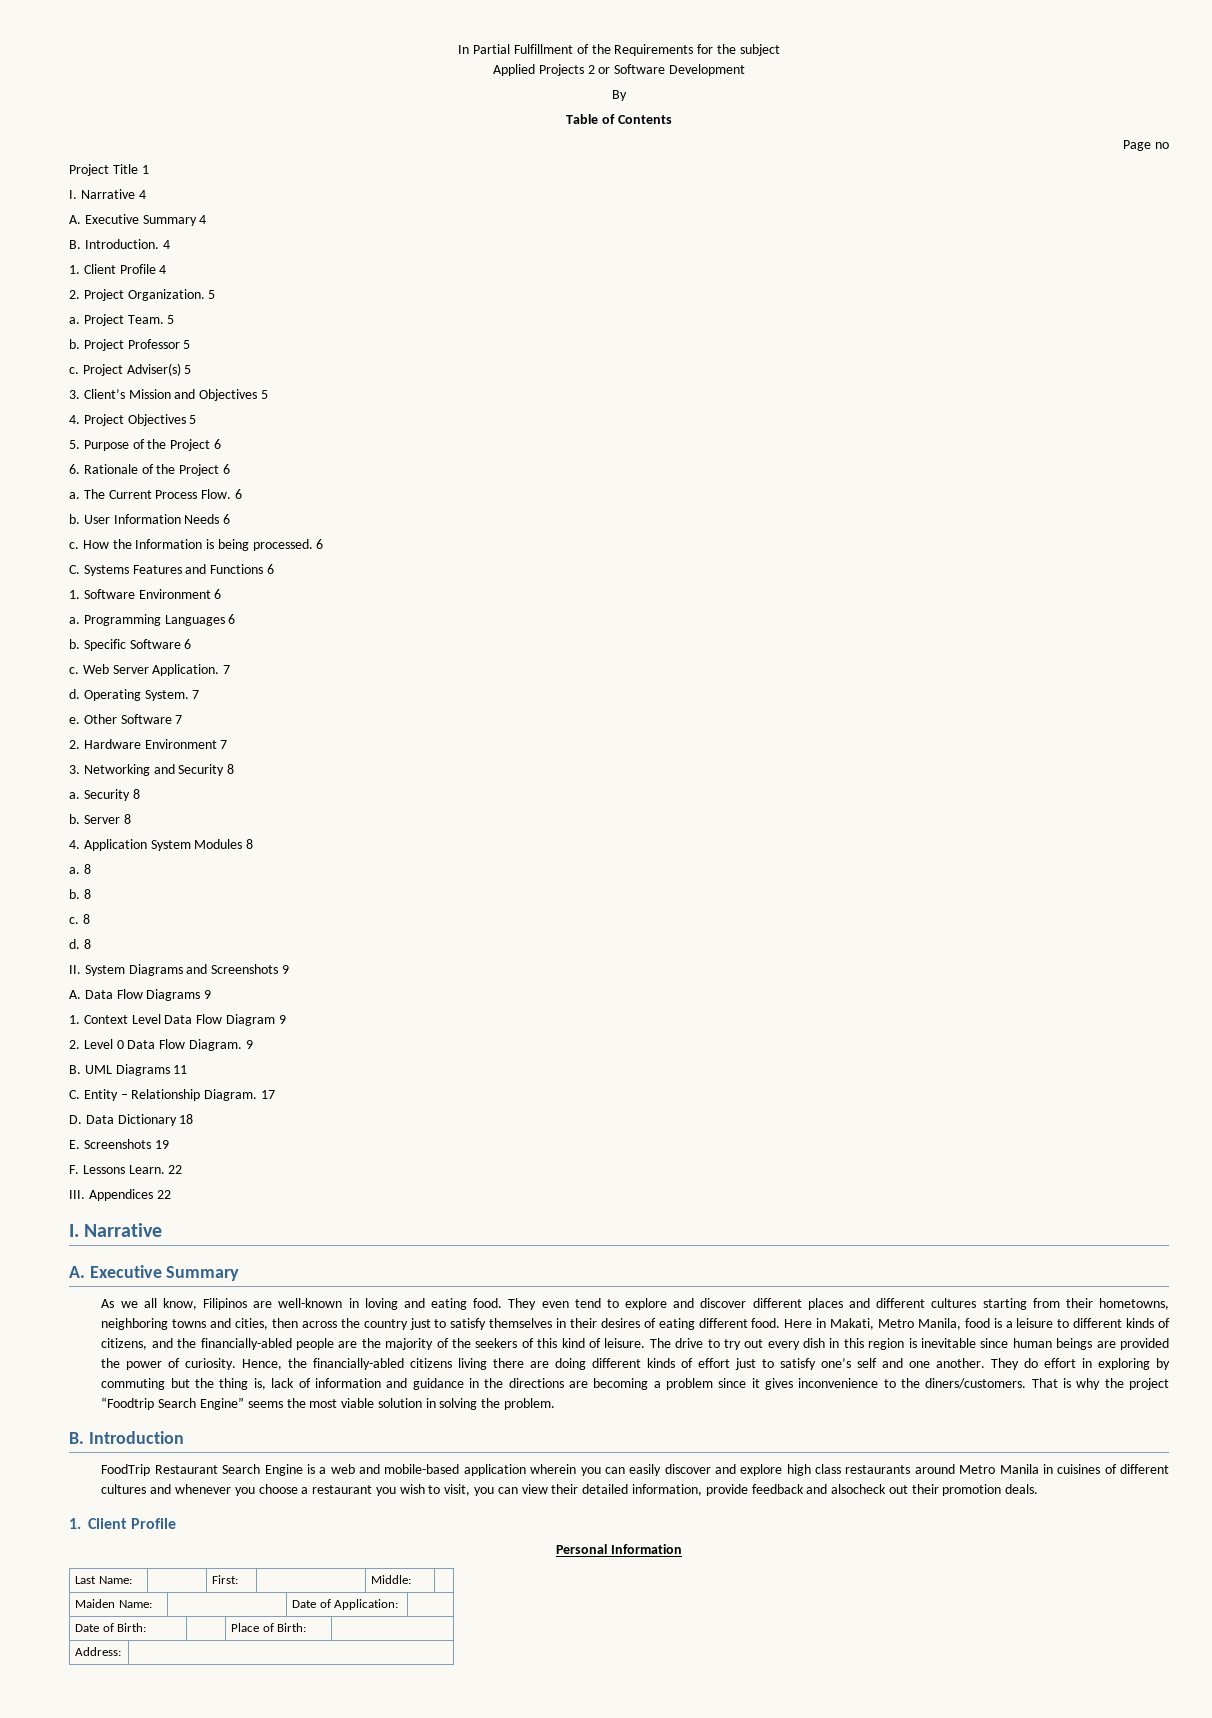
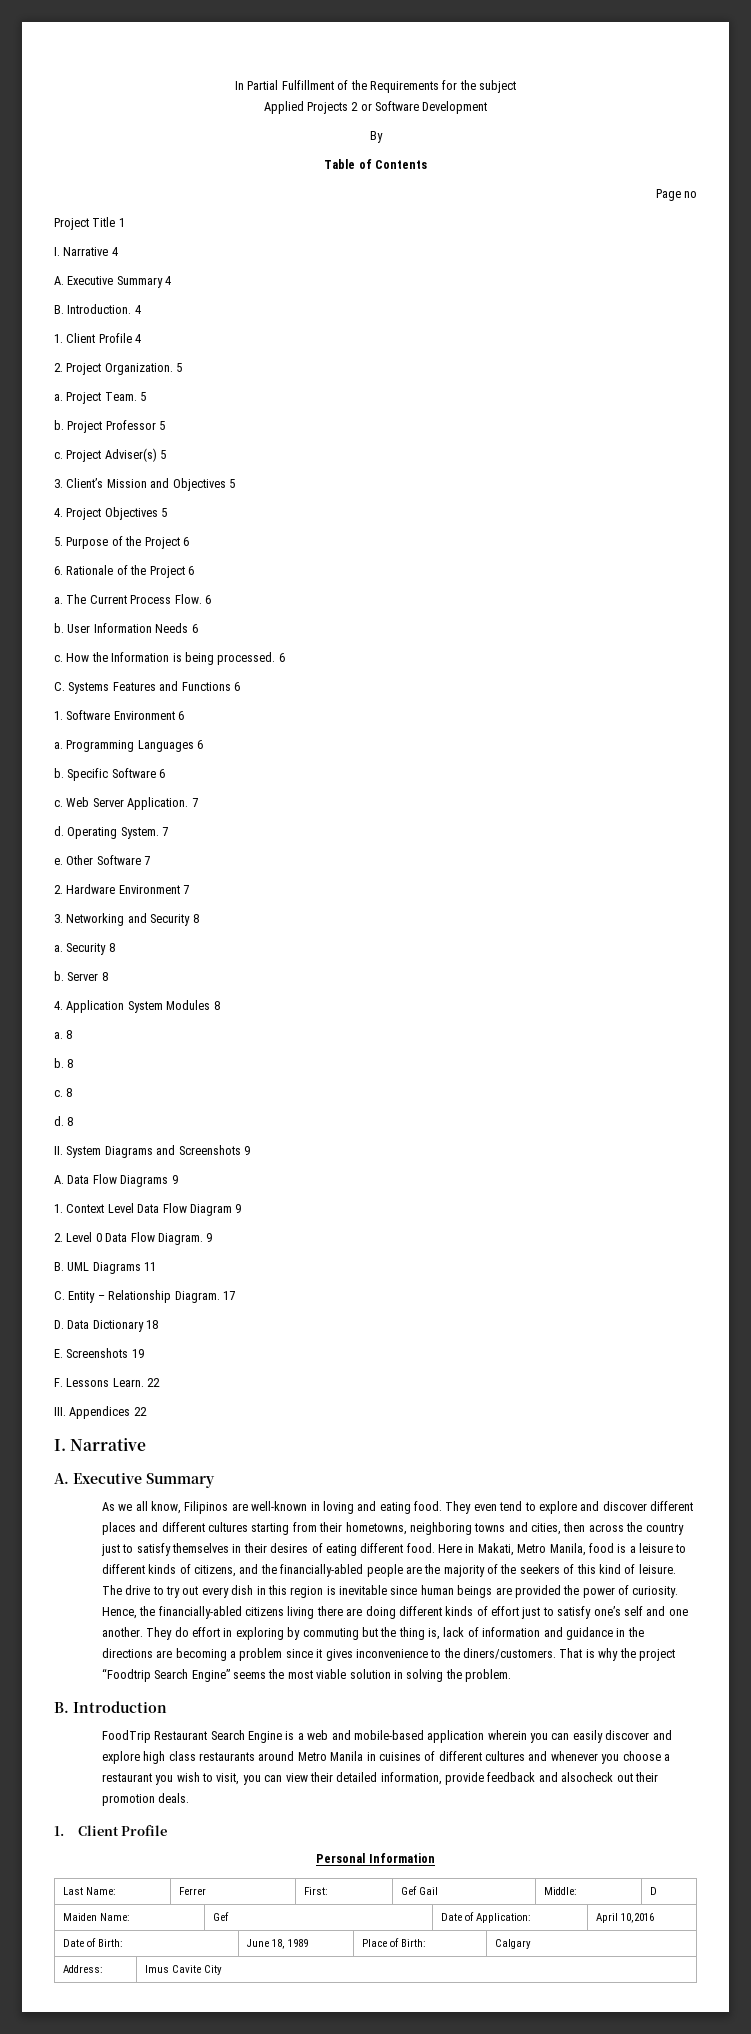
- Last Name: | | First: | | Middle: |
+ Last Name: | Ferrer | First: | Gef Gail | Middle: | D
- Maiden Name: | | Date of Application: |
+ Maiden Name: | Gef | Date of Application: | April 10,2016
- Date of Birth: | | Place of Birth: |
+ Date of Birth: | June 18, 1989 | Place of Birth: | Calgary
- Address: |
+ Address: | Imus Cavite City

